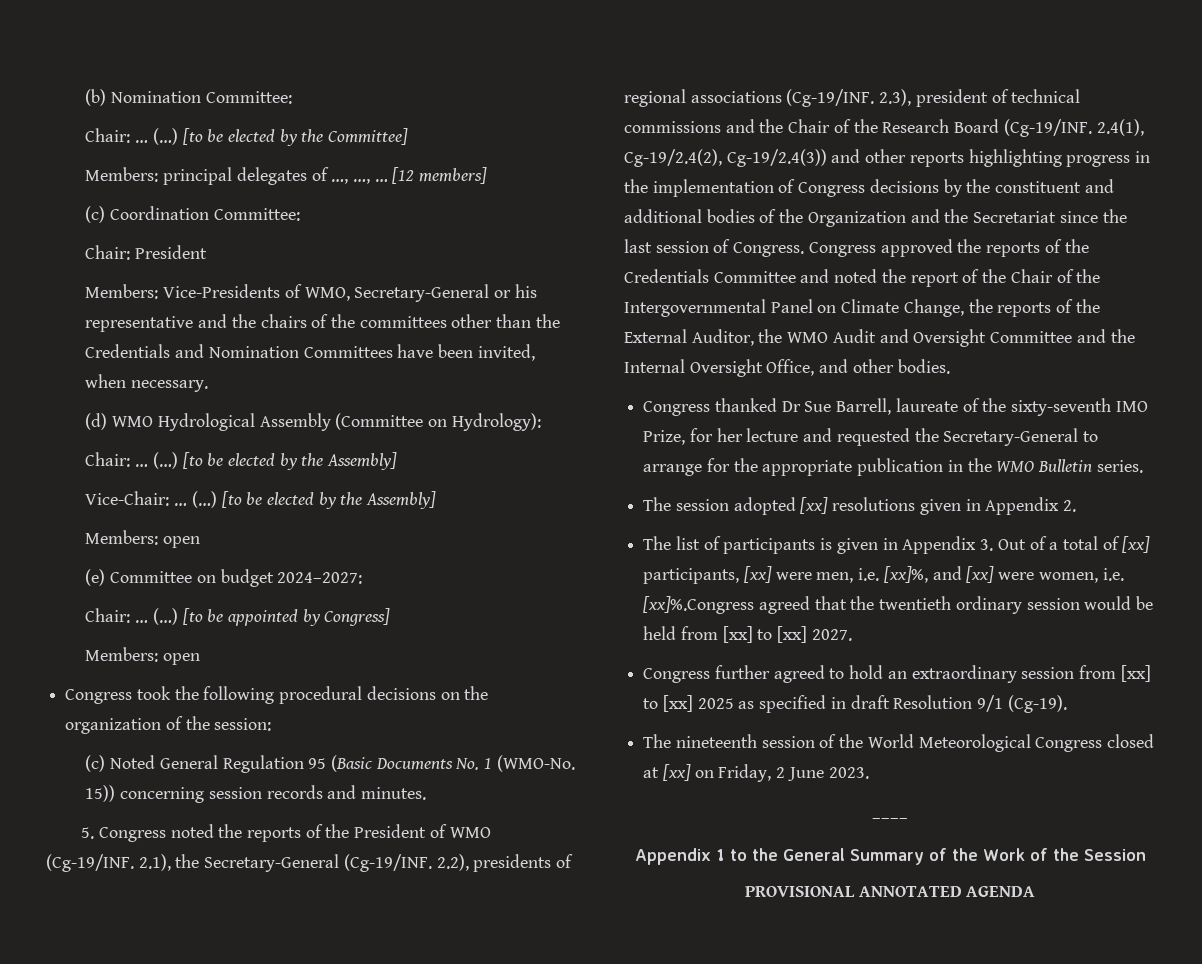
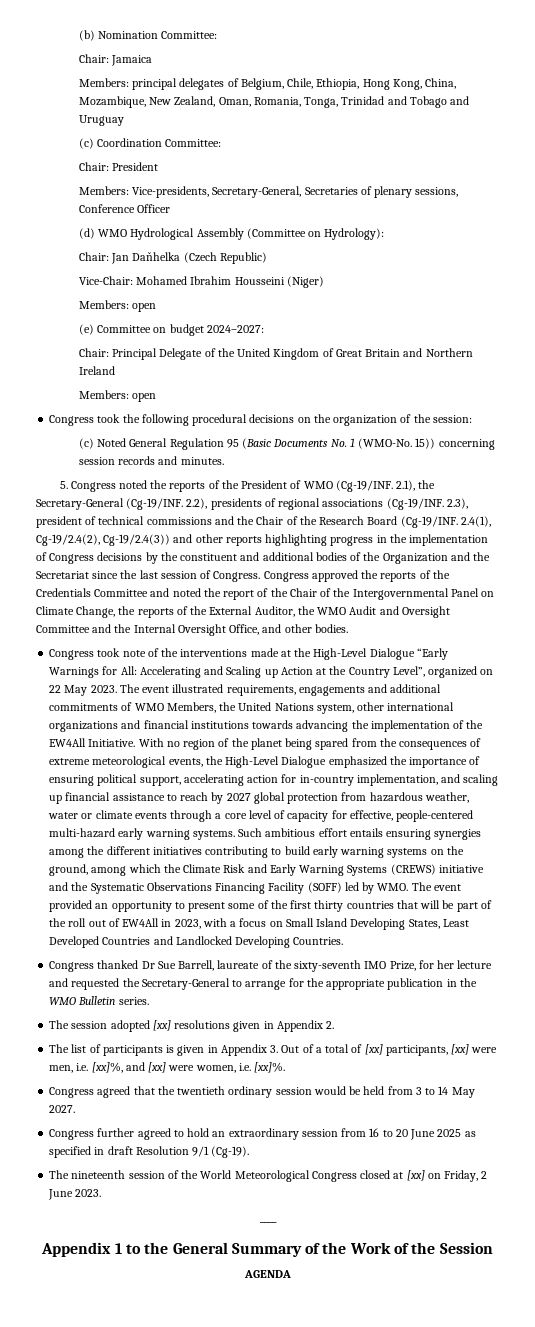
- Chair: … (…) [to be elected by the Committee]
- Members: principal delegates of …, …, … [12 members]
+ Chair: Jamaica
+ Members: principal delegates of Belgium, Chile, Ethiopia, Hong Kong, China, Mozambique, New Zealand, Oman, Romania, Tonga, Trinidad and Tobago and Uruguay
- Members: Vice-Presidents of WMO, Secretary-General or his representative and the chairs of the committees other than the Credentials and Nomination Committees have been invited, when necessary.
+ Members: Vice-presidents, Secretary-General, Secretaries of plenary sessions, Conference Officer
- Chair: … (…) [to be elected by the Assembly]
- Vice-Chair: … (…) [to be elected by the Assembly]
+ Chair: Jan Daňhelka (Czech Republic)
+ Vice-Chair: Mohamed Ibrahim Housseini (Niger)
- Chair: … (…) [to be appointed by Congress]
+ Chair: Principal Delegate of the United Kingdom of Great Britain and Northern Ireland
+ Congress took note of the interventions made at the High-Level Dialogue “Early Warnings for All: Accelerating and Scaling up Action at the Country Level”, organized on 22 May 2023. The event illustrated requirements, engagements and additional commitments of WMO Members, the United Nations system, other international organizations and financial institutions towards advancing the implementation of the EW4All Initiative. With no region of the planet being spared from the consequences of extreme meteorological events, the High-Level Dialogue emphasized the importance of ensuring political support, accelerating action for in-country implementation, and scaling up financial assistance to reach by 2027 global protection from hazardous weather, water or climate events through a core level of capacity for effective, people-centered multi-hazard early warning systems. Such ambitious effort entails ensuring synergies among the different initiatives contributing to build early warning systems on the ground, among which the Climate Risk and Early Warning Systems (CREWS) initiative and the Systematic Observations Financing Facility (SOFF) led by WMO. The event provided an opportunity to present some of the first thirty countries that will be part of the roll out of EW4All in 2023, with a focus on Small Island Developing States, Least Developed Countries and Landlocked Developing Countries.
- The list of participants is given in Appendix 3. Out of a total of [xx] participants, [xx] were men, i.e. [xx]%, and [xx] were women, i.e. [xx]%.Congress agreed that the twentieth ordinary session would be held from [xx] to [xx] 2027.
+ The list of participants is given in Appendix 3. Out of a total of [xx] participants, [xx] were men, i.e. [xx]%, and [xx] were women, i.e. [xx]%.
+ Congress agreed that the twentieth ordinary session would be held from 3 to 14 May 2027.
- Congress further agreed to hold an extraordinary session from [xx] to [xx] 2025 as specified in draft Resolution 9/1 (Cg-19).
+ Congress further agreed to hold an extraordinary session from 16 to 20 June 2025 as specified in draft Resolution 9/1 (Cg-19).
- PROVISIONAL ANNOTATED AGENDA
+ AGENDA

